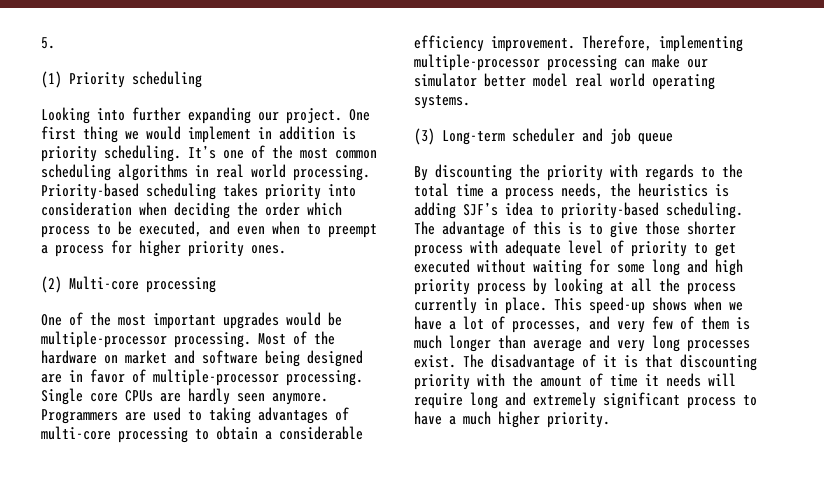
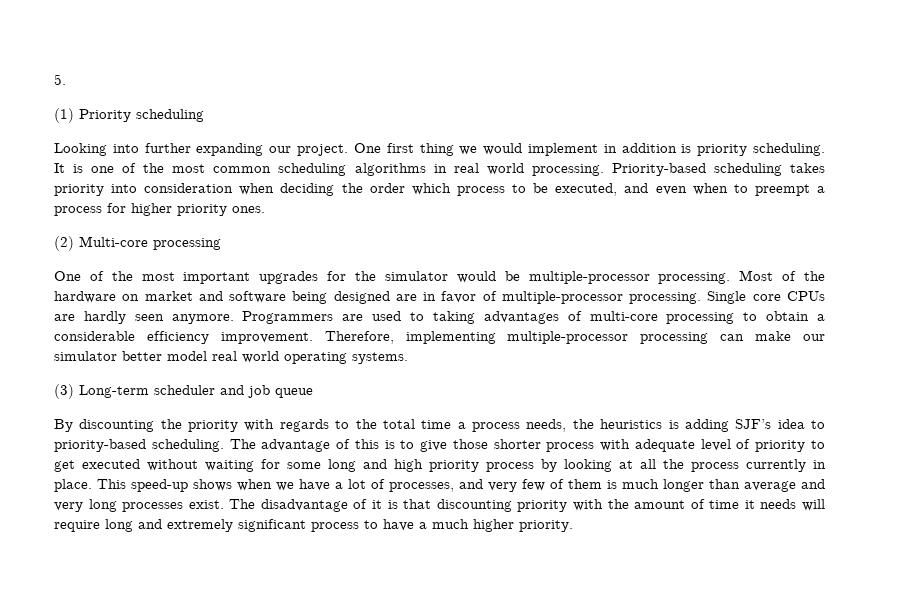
- It’s one of the most common scheduling algorithms in real world processing.
+ It is one of the most common scheduling algorithms in real world processing.
- One of the most important upgrades would be multiple-processor processing.
+ One of the most important upgrades for the simulator would be multiple-processor processing.

